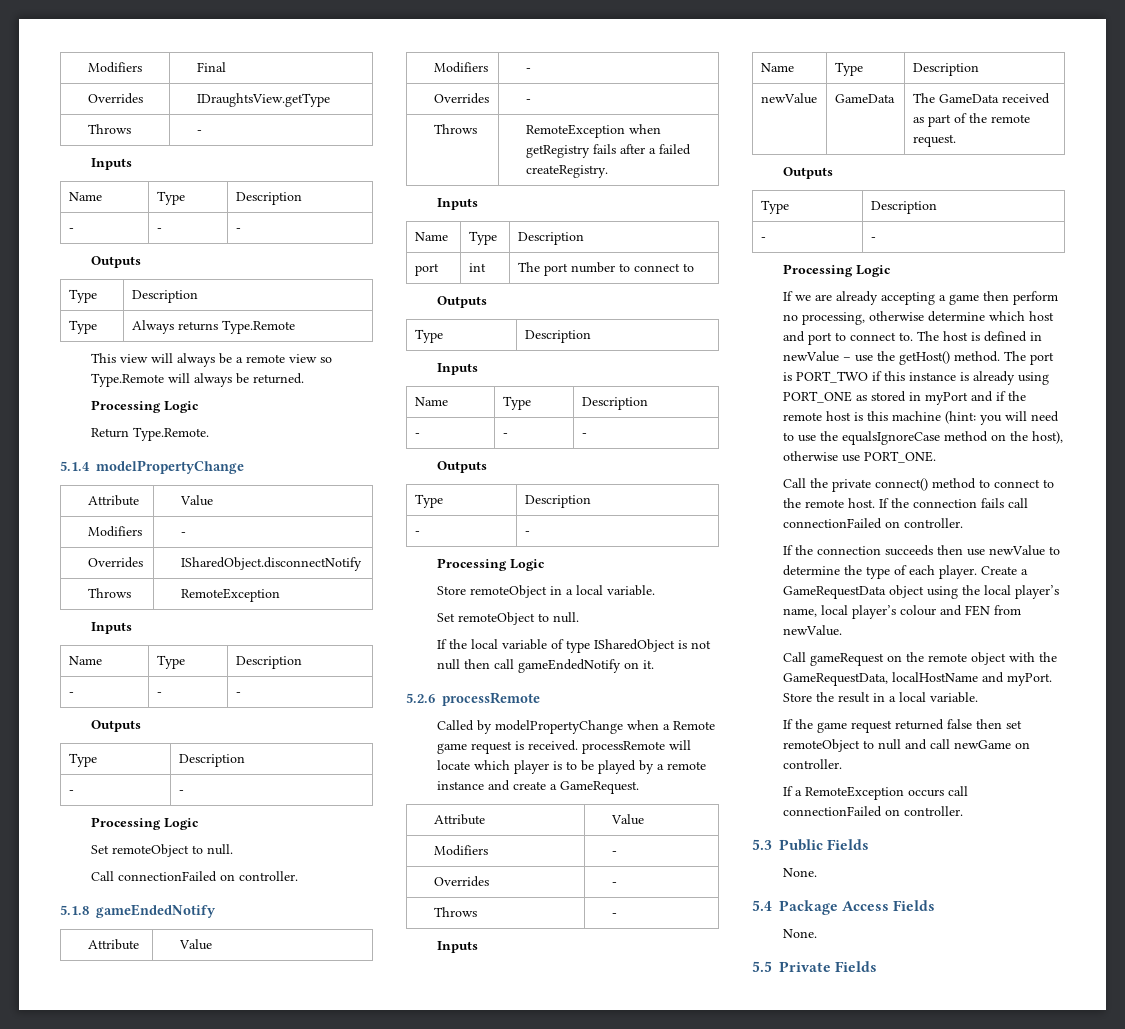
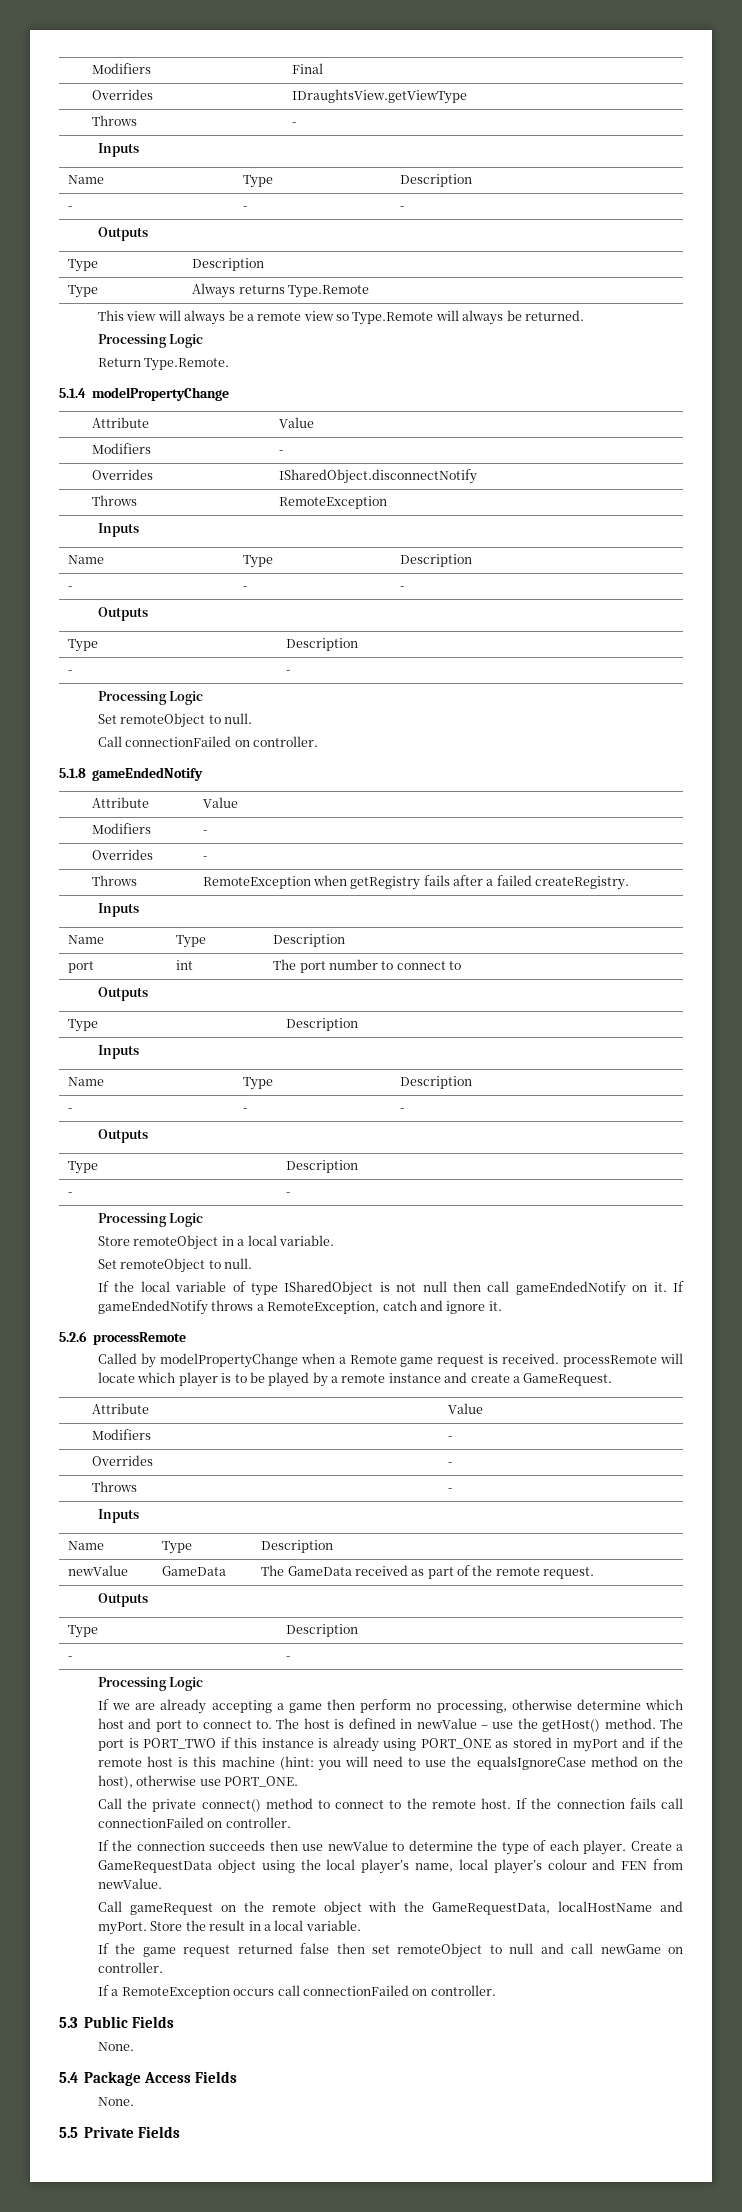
- Overrides | IDraughtsView.getType
+ Overrides | IDraughtsView.getViewType
+ If gameEndedNotify throws a RemoteException, catch and ignore it.

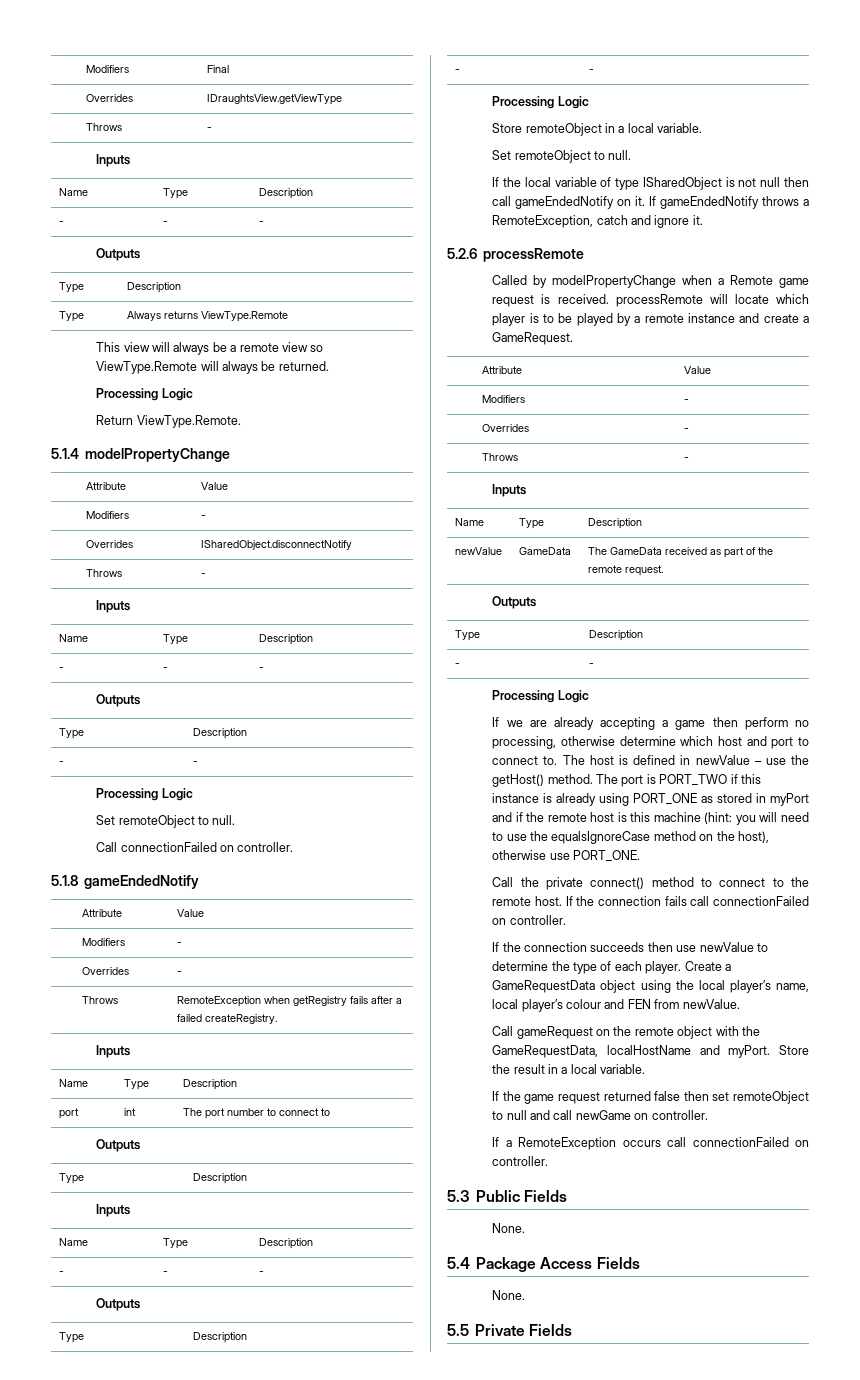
- Type | Always returns Type.Remote
+ Type | Always returns ViewType.Remote
- This view will always be a remote view so Type.Remote will always be returned.
+ This view will always be a remote view so ViewType.Remote will always be returned.
- Return Type.Remote.
+ Return ViewType.Remote.
  Overrides | ISharedObject.disconnectNotify
- Throws | RemoteException
+ Throws | -

